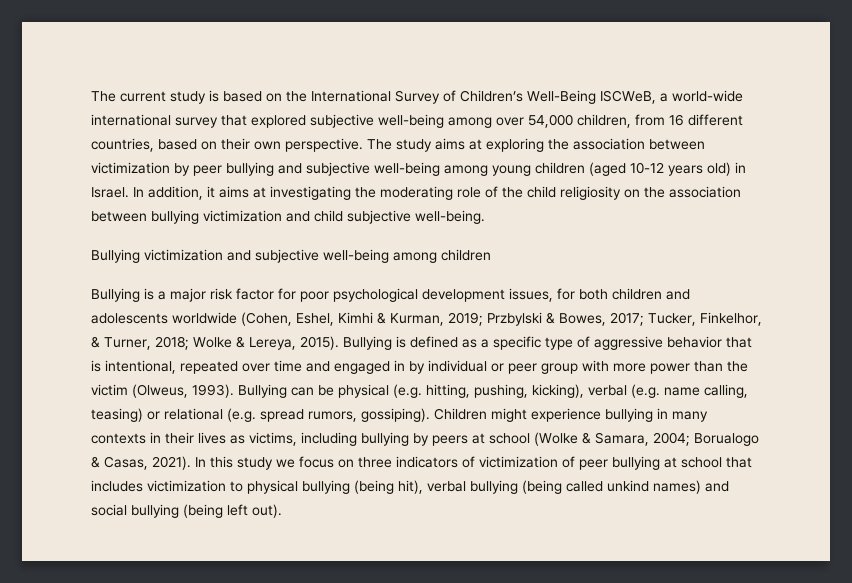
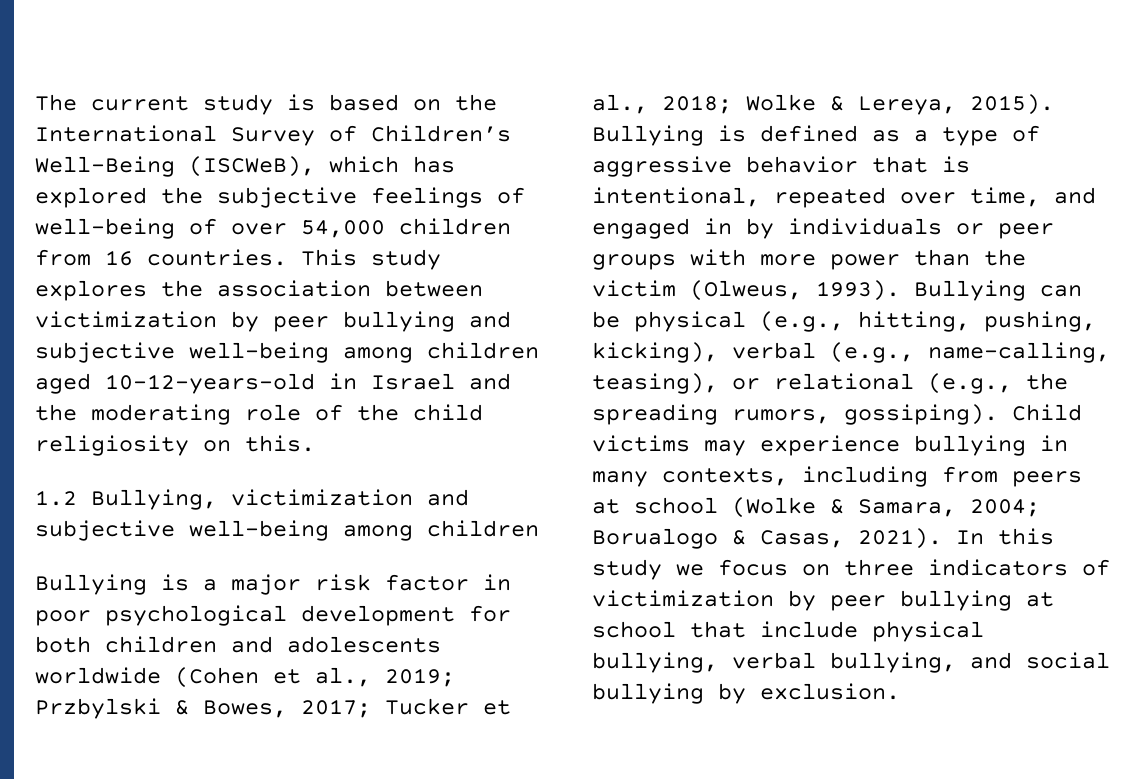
- The current study is based on the International Survey of Children’s Well-Being ISCWeB, a world-wide international survey that explored subjective well-being among over 54,000 children, from 16 different countries, based on their own perspective. The study aims at exploring the association between victimization by peer bullying and subjective well-being among young children (aged 10-12 years old) in Israel. In addition, it aims at investigating the moderating role of the child religiosity on the association between bullying victimization and child subjective well-being.
- Bullying victimization and subjective well-being among children
+ The current study is based on the International Survey of Children’s Well-Being (ISCWeB), which has explored the subjective feelings of well-being of over 54,000 children from 16 countries. This study explores the association between victimization by peer bullying and subjective well-being among children aged 10–12-years-old in Israel and the moderating role of the child religiosity on this.
+ 1.2 Bullying, victimization and subjective well-being among children
- Bullying is a major risk factor for poor psychological development issues, for both children and adolescents worldwide (Cohen, Eshel, Kimhi & Kurman, 2019; Przbylski & Bowes, 2017; Tucker, Finkelhor, & Turner, 2018; Wolke & Lereya, 2015).
+ Bullying is a major risk factor in poor psychological development for both children and adolescents worldwide (Cohen et al., 2019; Przbylski & Bowes, 2017; Tucker et al., 2018; Wolke & Lereya, 2015).
- Bullying is defined as a specific type of aggressive behavior that is intentional, repeated over time and engaged in by individual or peer group with more power than the victim (Olweus, 1993).
+ Bullying is defined as a type of aggressive behavior that is intentional, repeated over time, and engaged in by individuals or peer groups with more power than the victim (Olweus, 1993).
- Bullying can be physical (e.g. hitting, pushing, kicking), verbal (e.g. name calling, teasing) or relational (e.g. spread rumors, gossiping). Children might experience bullying in many contexts in their lives as victims, including bullying by peers at school (Wolke & Samara, 2004; Borualogo & Casas, 2021).
+ Bullying can be physical (e.g., hitting, pushing, kicking), verbal (e.g., name-calling, teasing), or relational (e.g., the spreading rumors, gossiping). Child victims may experience bullying in many contexts, including from peers at school (Wolke & Samara, 2004; Borualogo & Casas, 2021).
- In this study we focus on three indicators of victimization of peer bullying at school that includes victimization to physical bullying (being hit), verbal bullying (being called unkind names) and social bullying (being left out).
+ In this study we focus on three indicators of victimization by peer bullying at school that include physical bullying, verbal bullying, and social bullying by exclusion.

